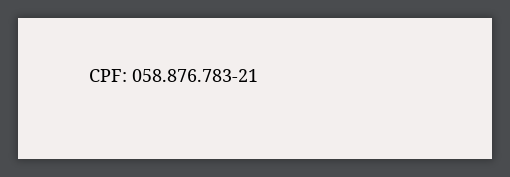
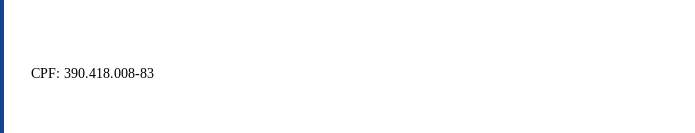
- CPF: 058.876.783-21
+ CPF: 390.418.008-83

